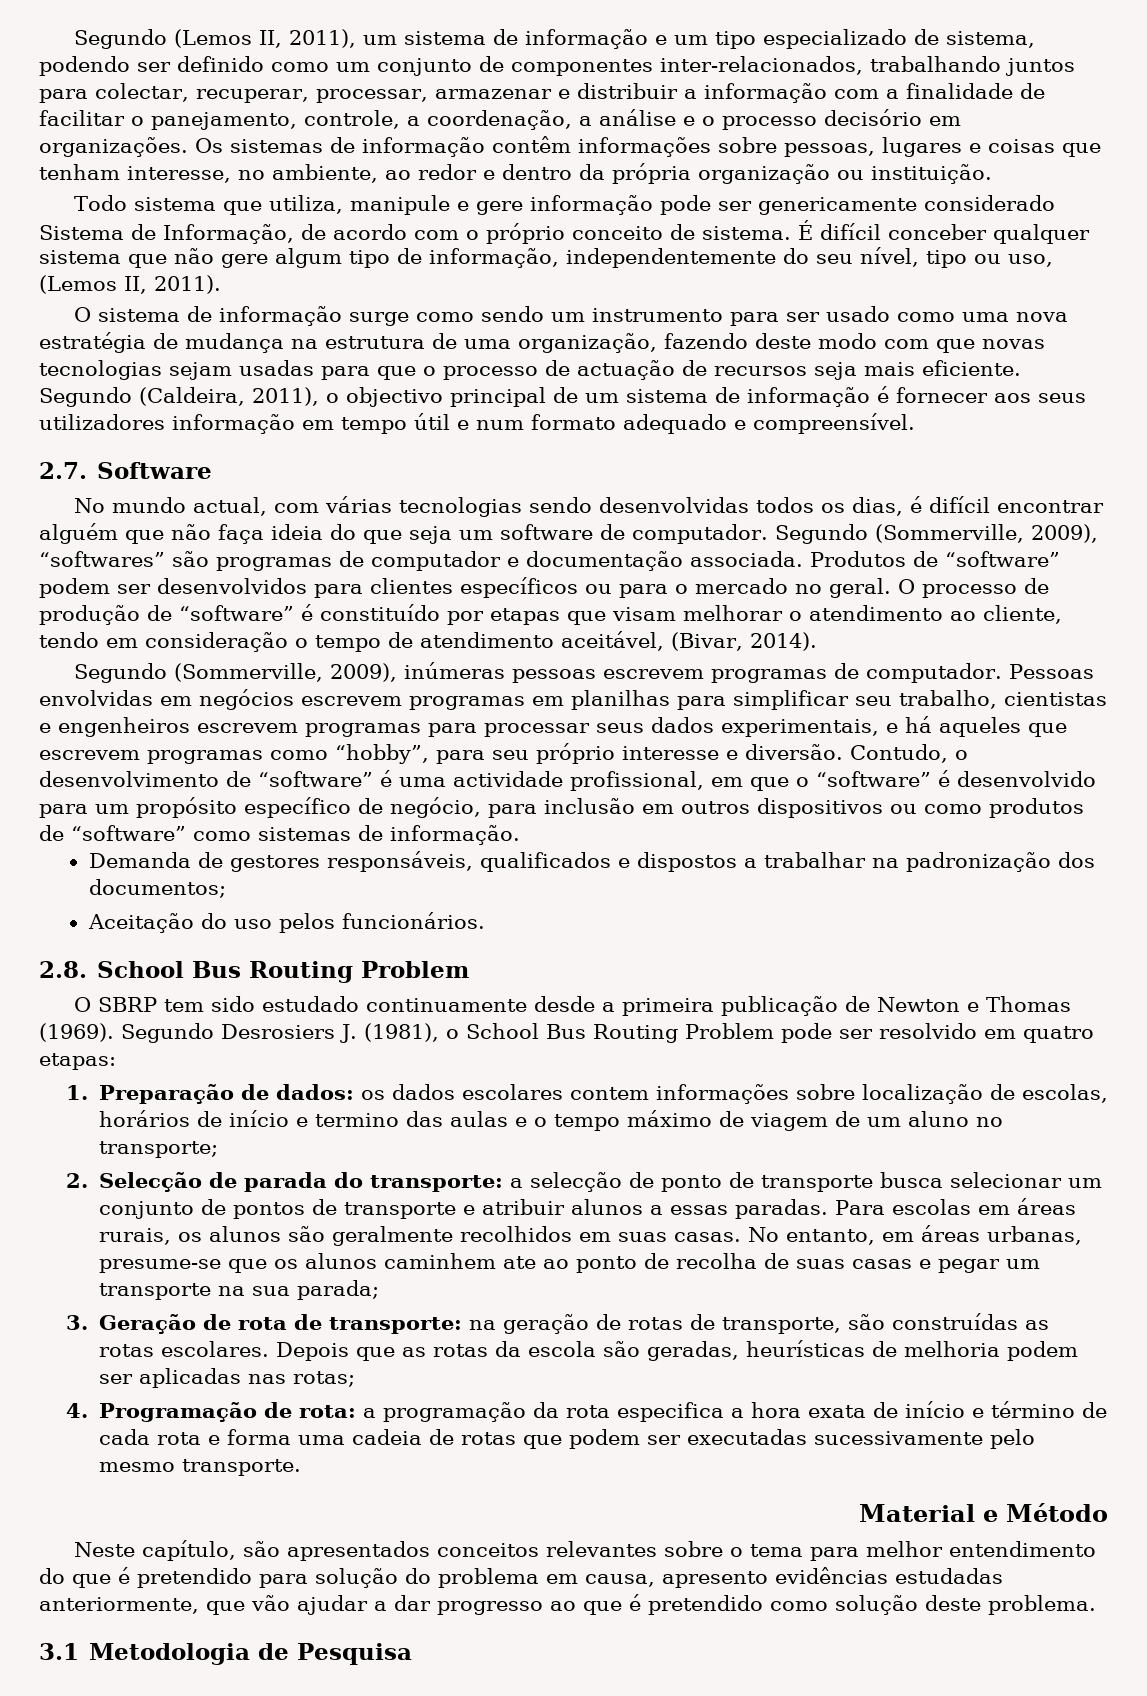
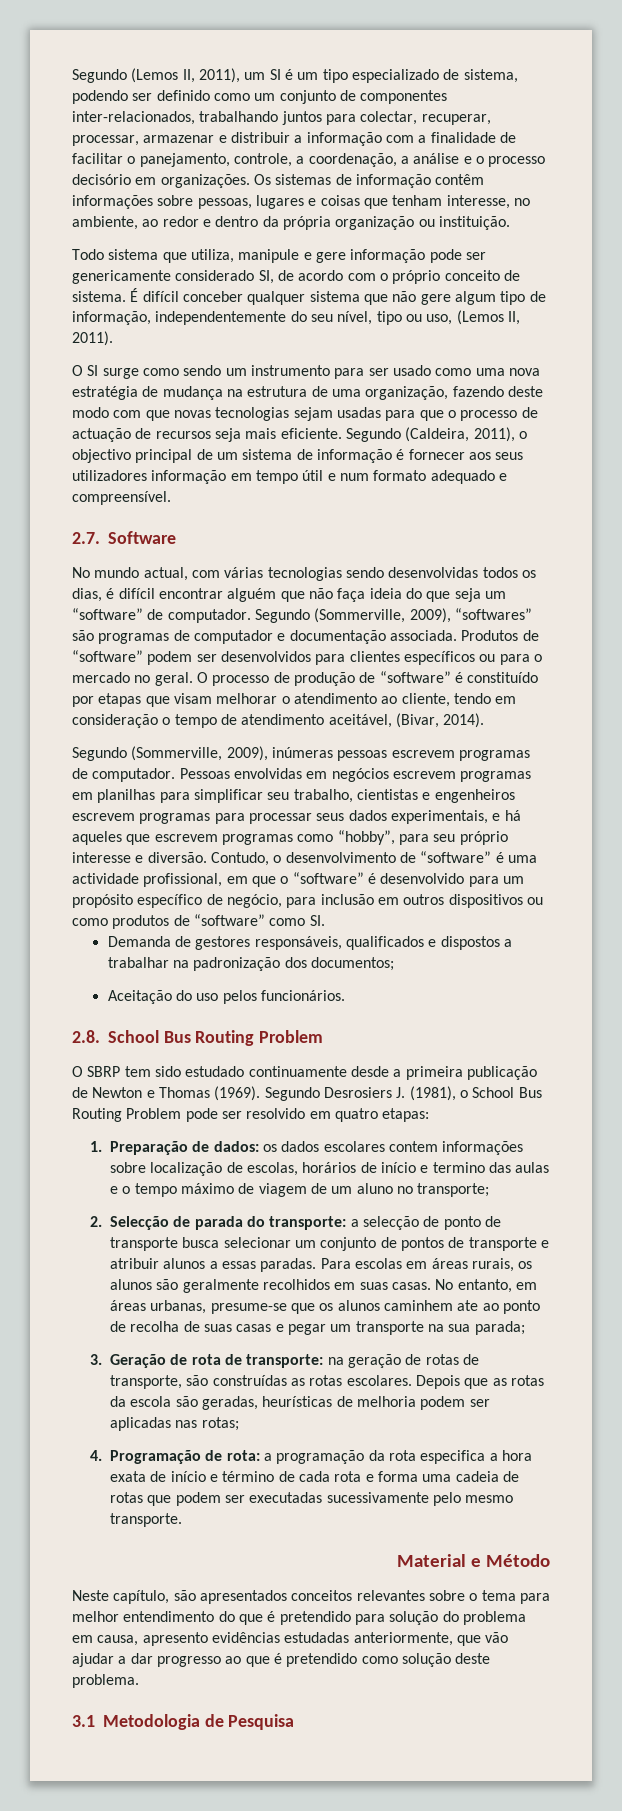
- Segundo (Lemos II, 2011), um sistema de informação e um tipo especializado de sistema, podendo ser definido como um conjunto de componentes inter-relacionados, trabalhando juntos para colectar, recuperar, processar, armazenar e distribuir a informação com a finalidade de facilitar o panejamento, controle, a coordenação, a análise e o processo decisório em organizações.
+ Segundo (Lemos II, 2011), um SI é um tipo especializado de sistema, podendo ser definido como um conjunto de componentes inter-relacionados, trabalhando juntos para colectar, recuperar, processar, armazenar e distribuir a informação com a finalidade de facilitar o panejamento, controle, a coordenação, a análise e o processo decisório em organizações.
- Todo sistema que utiliza, manipule e gere informação pode ser genericamente considerado Sistema de Informação, de acordo com o próprio conceito de sistema.
+ Todo sistema que utiliza, manipule e gere informação pode ser genericamente considerado SI, de acordo com o próprio conceito de sistema.
- O sistema de informação surge como sendo um instrumento para ser usado como uma nova estratégia de mudança na estrutura de uma organização, fazendo deste modo com que novas tecnologias sejam usadas para que o processo de actuação de recursos seja mais eficiente.
+ O SI surge como sendo um instrumento para ser usado como uma nova estratégia de mudança na estrutura de uma organização, fazendo deste modo com que novas tecnologias sejam usadas para que o processo de actuação de recursos seja mais eficiente.
- No mundo actual, com várias tecnologias sendo desenvolvidas todos os dias, é difícil encontrar alguém que não faça ideia do que seja um software de computador.
+ No mundo actual, com várias tecnologias sendo desenvolvidas todos os dias, é difícil encontrar alguém que não faça ideia do que seja um “software” de computador.
- Contudo, o desenvolvimento de “software” é uma actividade profissional, em que o “software” é desenvolvido para um propósito específico de negócio, para inclusão em outros dispositivos ou como produtos de “software” como sistemas de informação.
+ Contudo, o desenvolvimento de “software” é uma actividade profissional, em que o “software” é desenvolvido para um propósito específico de negócio, para inclusão em outros dispositivos ou como produtos de “software” como SI.

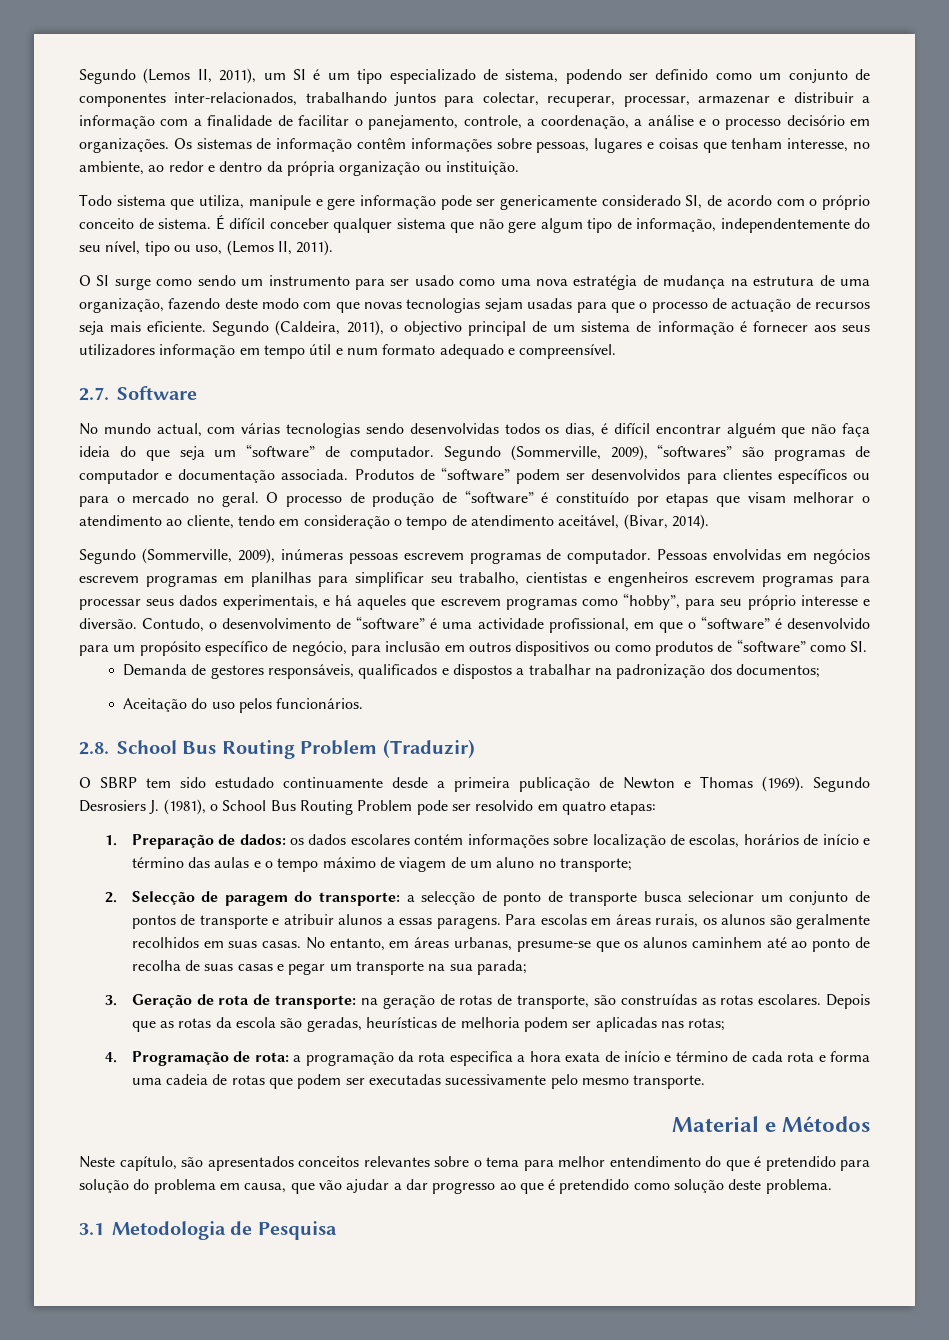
- 2.8. School Bus Routing Problem
+ 2.8. School Bus Routing Problem (Traduzir)
- 1. Preparação de dados: os dados escolares contem informações sobre localização de escolas, horários de início e termino das aulas e o tempo máximo de viagem de um aluno no transporte;
+ 1. Preparação de dados: os dados escolares contém informações sobre localização de escolas, horários de início e término das aulas e o tempo máximo de viagem de um aluno no transporte;
- 2. Selecção de parada do transporte: a selecção de ponto de transporte busca selecionar um conjunto de pontos de transporte e atribuir alunos a essas paradas.
+ 2. Selecção de paragem do transporte: a selecção de ponto de transporte busca selecionar um conjunto de pontos de transporte e atribuir alunos a essas paragens.
- No entanto, em áreas urbanas, presume-se que os alunos caminhem ate ao ponto de recolha de suas casas e pegar um transporte na sua parada;
+ No entanto, em áreas urbanas, presume-se que os alunos caminhem até ao ponto de recolha de suas casas e pegar um transporte na sua parada;
- Material e Método
+ Material e Métodos
- Neste capítulo, são apresentados conceitos relevantes sobre o tema para melhor entendimento do que é pretendido para solução do problema em causa, apresento evidências estudadas anteriormente, que vão ajudar a dar progresso ao que é pretendido como solução deste problema.
+ Neste capítulo, são apresentados conceitos relevantes sobre o tema para melhor entendimento do que é pretendido para solução do problema em causa, que vão ajudar a dar progresso ao que é pretendido como solução deste problema.

